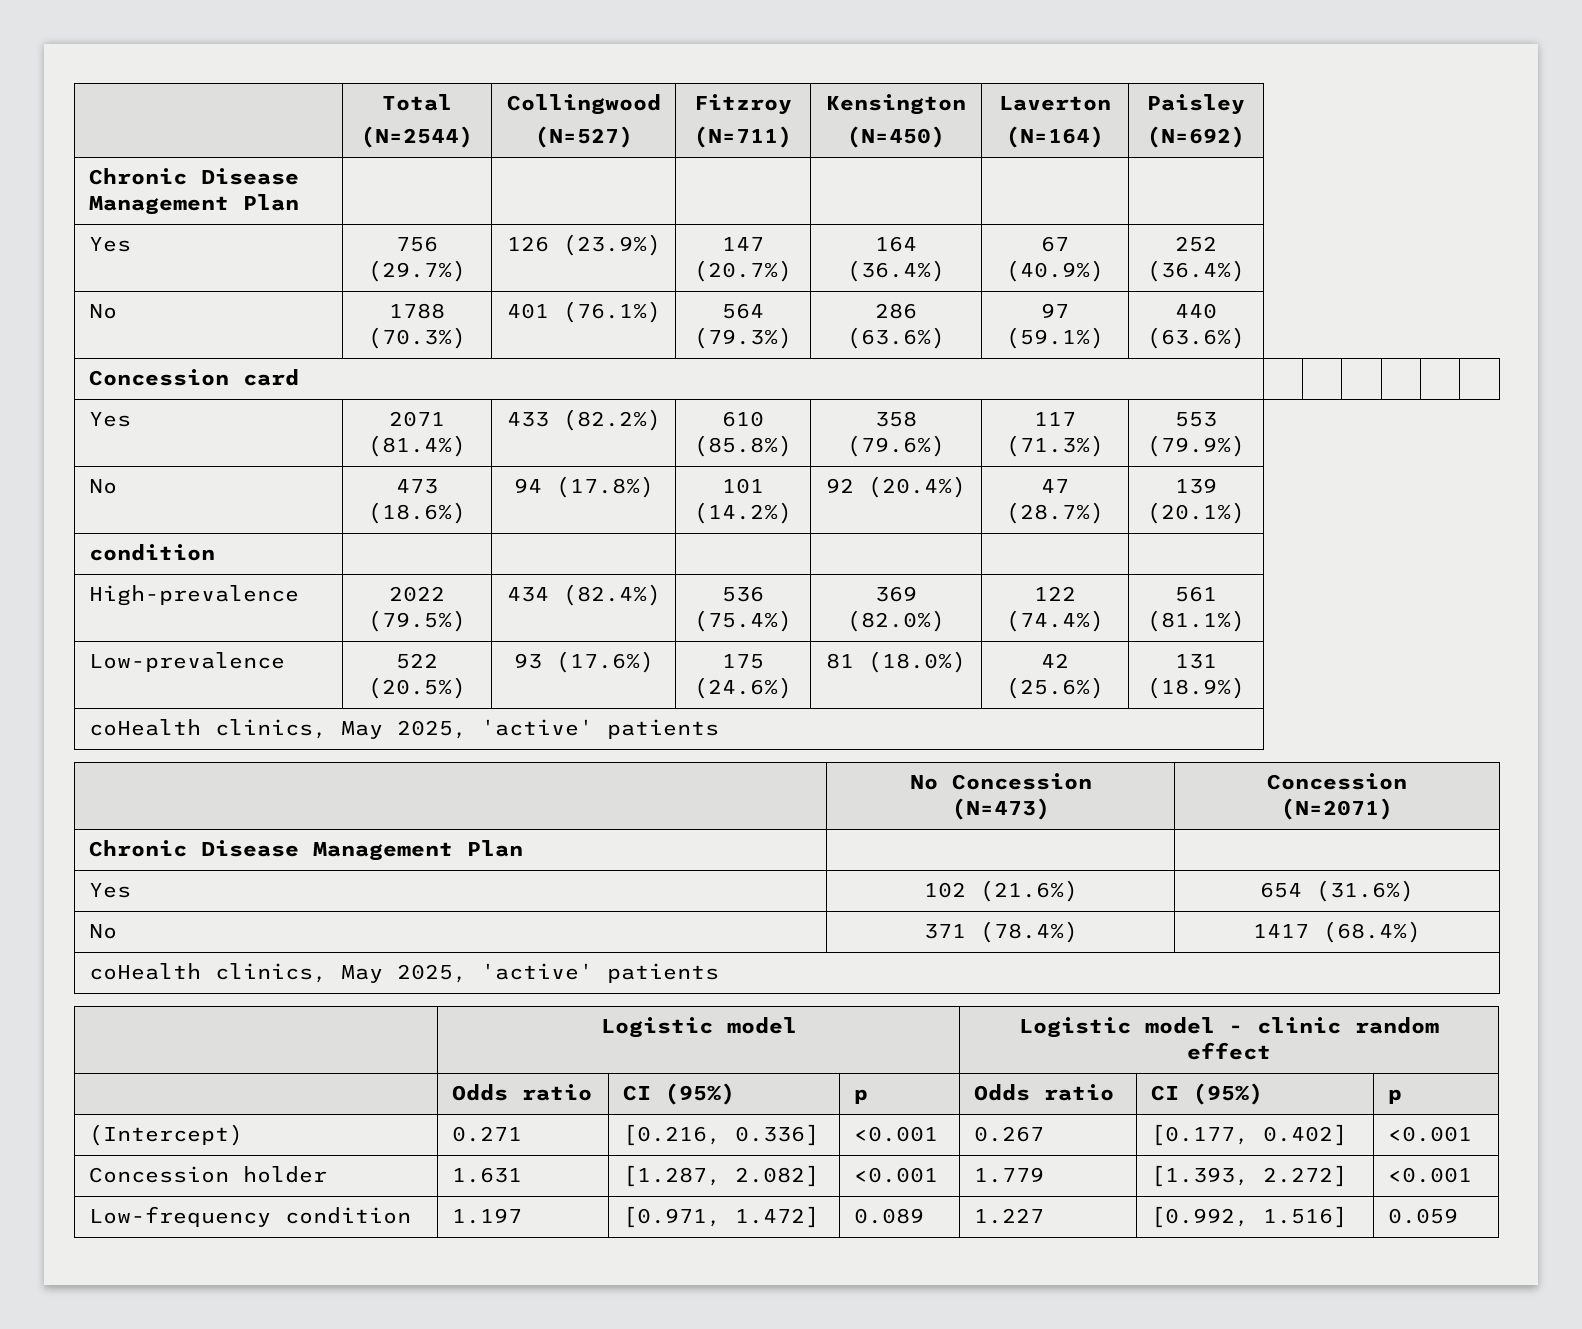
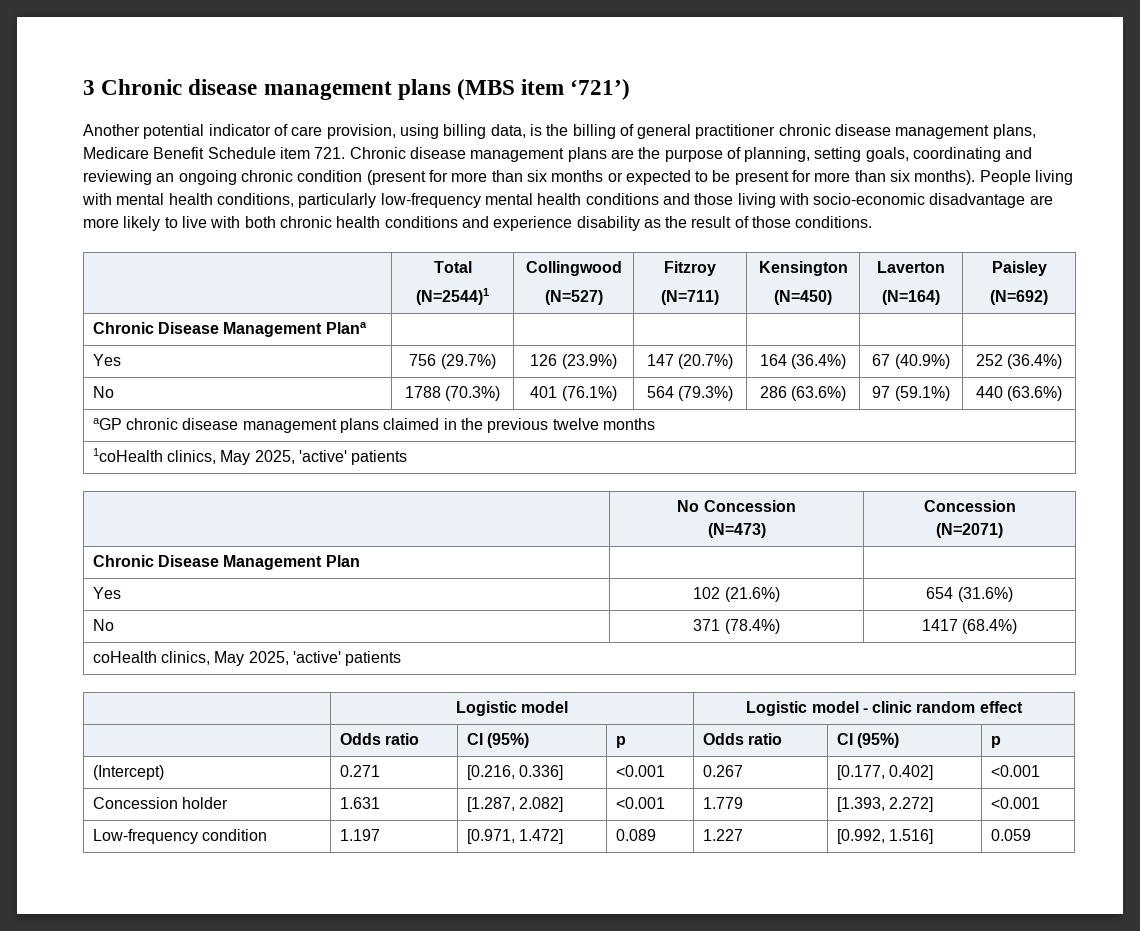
+ 3 Chronic disease management plans (MBS item ‘721’)
+ Another potential indicator of care provision, using billing data, is the billing of general practitioner chronic disease management plans, Medicare Benefit Schedule item 721. Chronic disease management plans are the purpose of planning, setting goals, coordinating and reviewing an ongoing chronic condition (present for more than six months or expected to be present for more than six months). People living with mental health conditions, particularly low-frequency mental health conditions and those living with socio-economic disadvantage are more likely to live with both chronic health conditions and experience disability as the result of those conditions.
  | Total
- (N=2544) | Collingwood
+ (N=2544)1 | Collingwood
- Chronic Disease Management Plan | | | | | |
+ Chronic Disease Management Plana | | | | | |
- Concession card | | | | | |
- Yes | 2071 (81.4%) | 433 (82.2%) | 610 (85.8%) | 358 (79.6%) | 117 (71.3%) | 553 (79.9%)
- No | 473 (18.6%) | 94 (17.8%) | 101 (14.2%) | 92 (20.4%) | 47 (28.7%) | 139 (20.1%)
- condition | | | | | |
- High-prevalence | 2022 (79.5%) | 434 (82.4%) | 536 (75.4%) | 369 (82.0%) | 122 (74.4%) | 561 (81.1%)
- Low-prevalence | 522 (20.5%) | 93 (17.6%) | 175 (24.6%) | 81 (18.0%) | 42 (25.6%) | 131 (18.9%)
- coHealth clinics, May 2025, 'active' patients
+ aGP chronic disease management plans claimed in the previous twelve months
+ 1coHealth clinics, May 2025, 'active' patients

